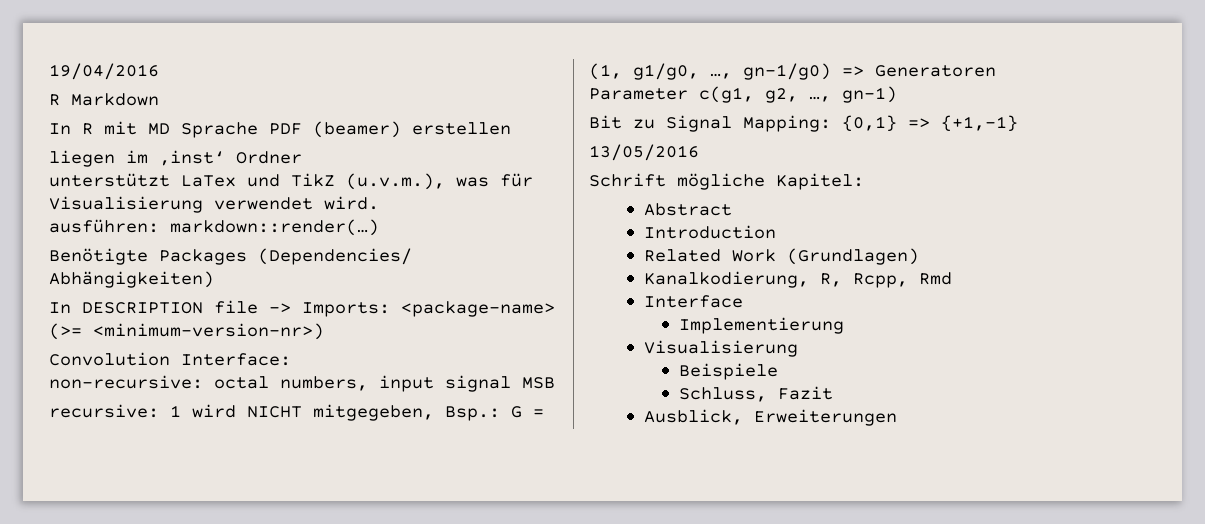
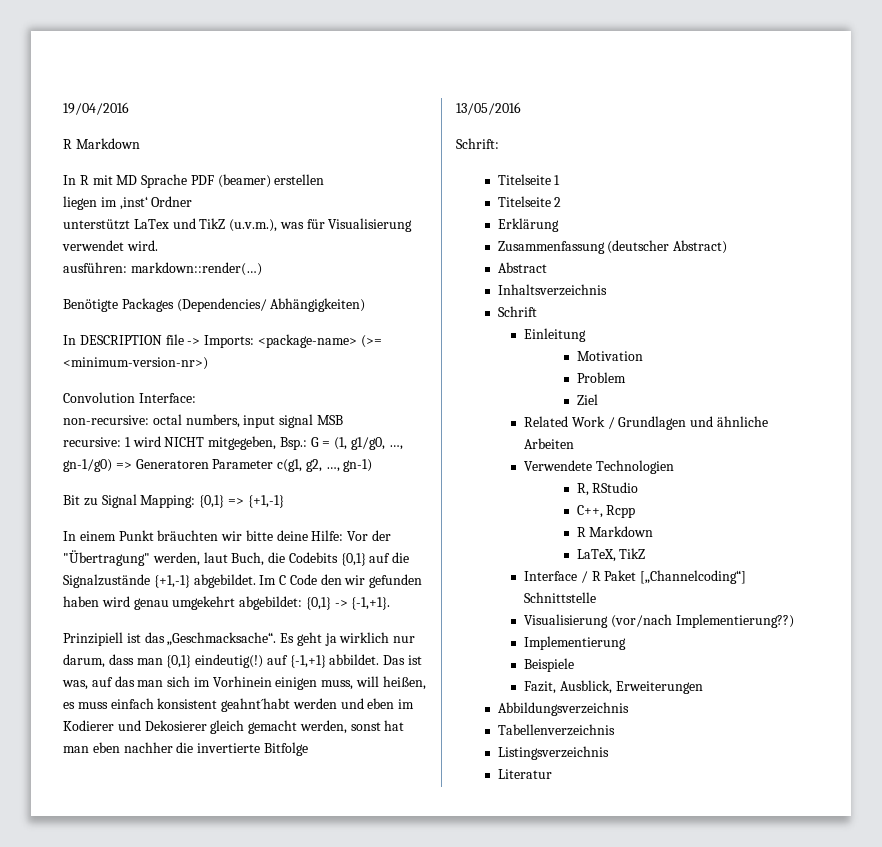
+ In einem Punkt bräuchten wir bitte deine Hilfe: Vor der "Übertragung" werden, laut Buch, die Codebits {0,1} auf die Signalzustände {+1,-1} abgebildet. Im C Code den wir gefunden haben wird genau umgekehrt abgebildet: {0,1} -> {-1,+1}.
+ Prinzipiell ist das „Geschmacksache“. Es geht ja wirklich nur darum, dass man {0,1} eindeutig(!) auf {-1,+1} abbildet. Das ist was, auf das man sich im Vorhinein einigen muss, will heißen, es muss einfach konsistent geahnt´habt werden und eben im Kodierer und Dekosierer gleich gemacht werden, sonst hat man eben nachher die invertierte Bitfolge
  13/05/2016
- Schrift mögliche Kapitel:
+ Schrift:
+ Titelseite 1
+ Titelseite 2
+ Erklärung
+ Zusammenfassung (deutscher Abstract)
  Abstract
- Introduction
- Related Work (Grundlagen)
- Kanalkodierung, R, Rcpp, Rmd
- Interface
+ Inhaltsverzeichnis
+ Schrift
+ Einleitung
+ Motivation
+ Problem
+ Ziel
+ Related Work / Grundlagen und ähnliche Arbeiten
+ Verwendete Technologien
+ R, RStudio
+ C++, Rcpp
+ R Markdown
+ LaTeX, TikZ
+ Interface / R Paket [„Channelcoding“] Schnittstelle
+ Visualisierung (vor/nach Implementierung??)
  Implementierung
- Visualisierung
- Schluss, Fazit
- Ausblick, Erweiterungen
+ Fazit, Ausblick, Erweiterungen
+ Abbildungsverzeichnis
+ Tabellenverzeichnis
+ Listingsverzeichnis
+ Literatur

